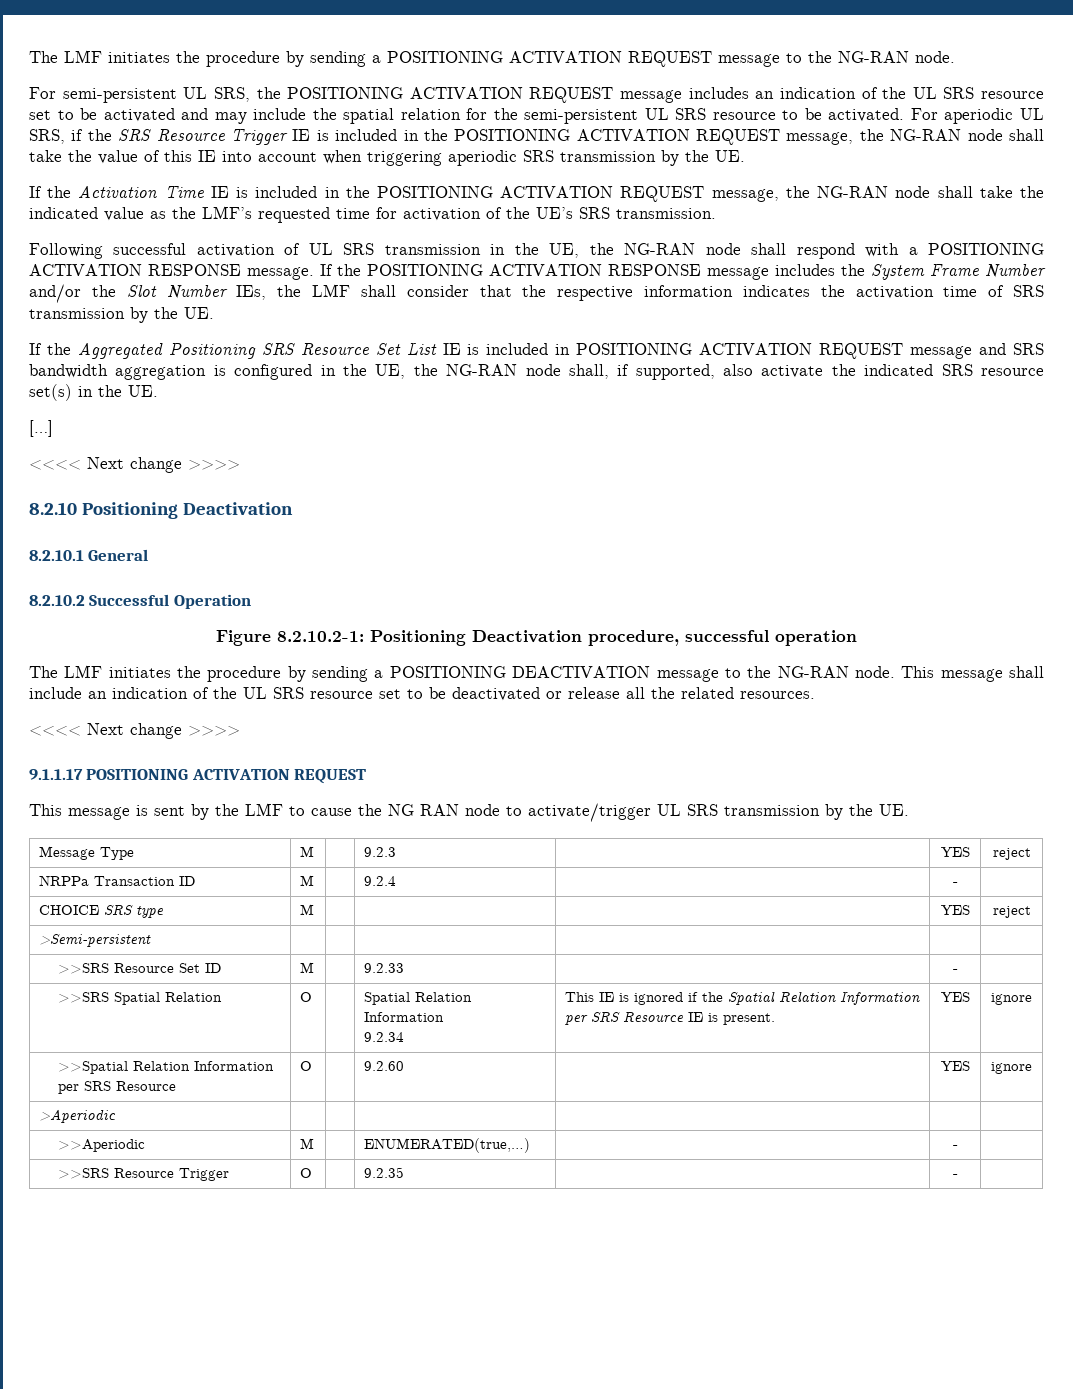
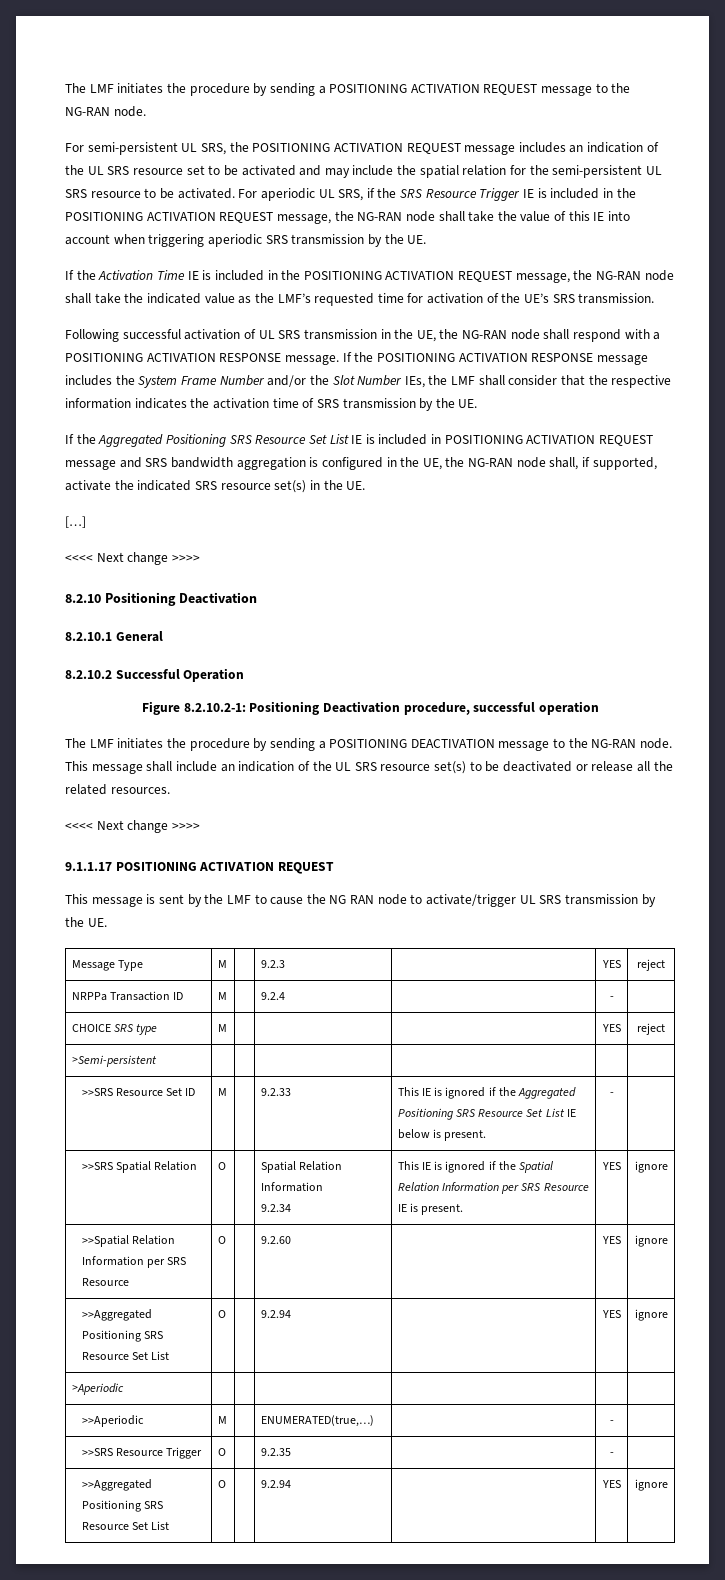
- If the Aggregated Positioning SRS Resource Set List IE is included in POSITIONING ACTIVATION REQUEST message and SRS bandwidth aggregation is configured in the UE, the NG-RAN node shall, if supported, also activate the indicated SRS resource set(s) in the UE.
+ If the Aggregated Positioning SRS Resource Set List IE is included in POSITIONING ACTIVATION REQUEST message and SRS bandwidth aggregation is configured in the UE, the NG-RAN node shall, if supported, activate the indicated SRS resource set(s) in the UE.
- This message shall include an indication of the UL SRS resource set to be deactivated or release all the related resources.
+ This message shall include an indication of the UL SRS resource set(s) to be deactivated or release all the related resources.
- >>SRS Resource Set ID | M | | 9.2.33 | | - |
+ >>SRS Resource Set ID | M | | 9.2.33 | This IE is ignored if the Aggregated Positioning SRS Resource Set List IE below is present. | - |
  >>Spatial Relation Information per SRS Resource | O | | 9.2.60 | | YES | ignore
+ >>Aggregated Positioning SRS Resource Set List | O | | 9.2.94 | | YES | ignore
  >>SRS Resource Trigger | O | | 9.2.35 | | - |
+ >>Aggregated Positioning SRS Resource Set List | O | | 9.2.94 | | YES | ignore

